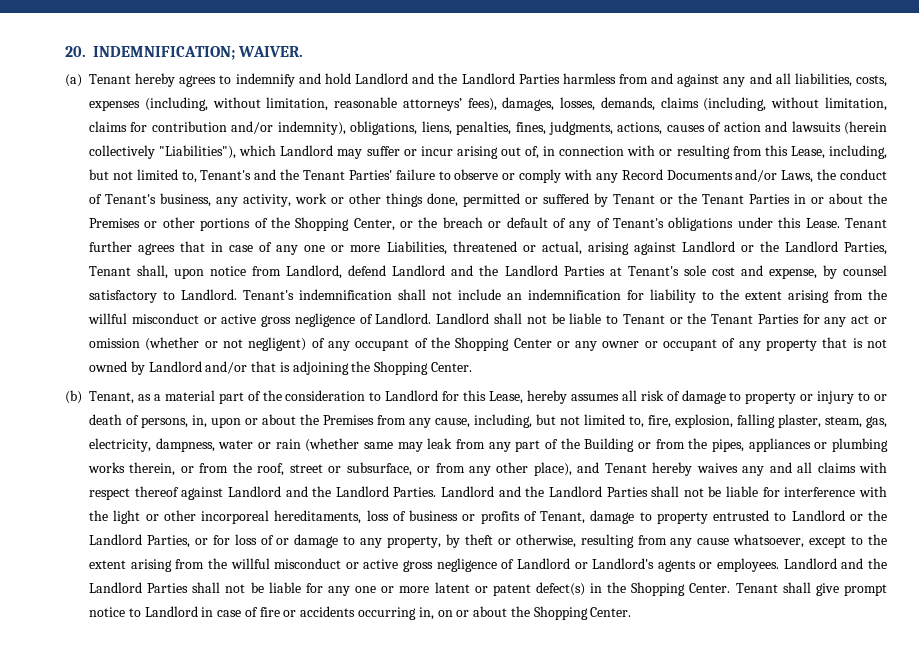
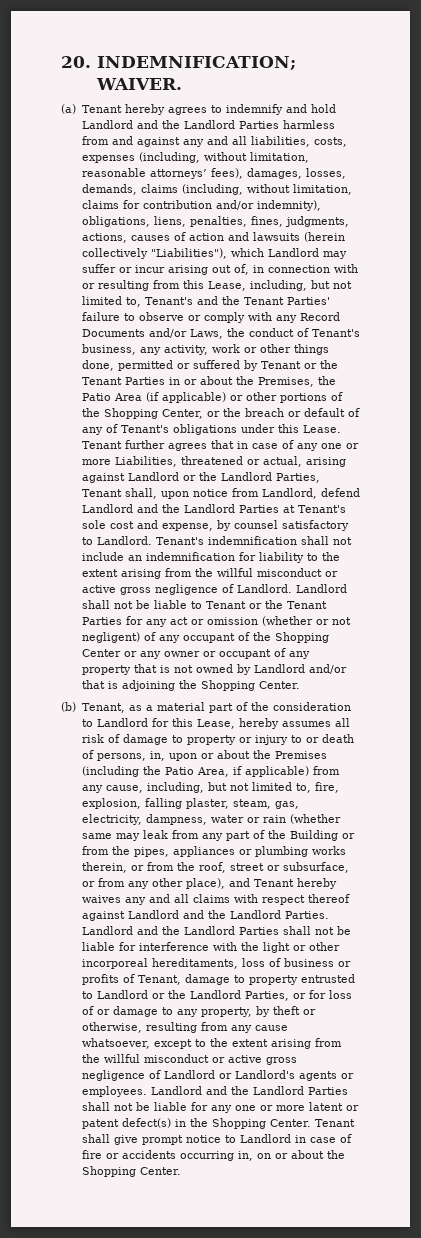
- (a) Tenant hereby agrees to indemnify and hold Landlord and the Landlord Parties harmless from and against any and all liabilities, costs, expenses (including, without limitation, reasonable attorneys’ fees), damages, losses, demands, claims (including, without limitation, claims for contribution and/or indemnity), obligations, liens, penalties, fines, judgments, actions, causes of action and lawsuits (herein collectively "Liabilities"), which Landlord may suffer or incur arising out of, in connection with or resulting from this Lease, including, but not limited to, Tenant's and the Tenant Parties' failure to observe or comply with any Record Documents and/or Laws, the conduct of Tenant's business, any activity, work or other things done, permitted or suffered by Tenant or the Tenant Parties in or about the Premises or other portions of the Shopping Center, or the breach or default of any of Tenant's obligations under this Lease.
+ (a) Tenant hereby agrees to indemnify and hold Landlord and the Landlord Parties harmless from and against any and all liabilities, costs, expenses (including, without limitation, reasonable attorneys’ fees), damages, losses, demands, claims (including, without limitation, claims for contribution and/or indemnity), obligations, liens, penalties, fines, judgments, actions, causes of action and lawsuits (herein collectively "Liabilities"), which Landlord may suffer or incur arising out of, in connection with or resulting from this Lease, including, but not limited to, Tenant's and the Tenant Parties' failure to observe or comply with any Record Documents and/or Laws, the conduct of Tenant's business, any activity, work or other things done, permitted or suffered by Tenant or the Tenant Parties in or about the Premises, the Patio Area (if applicable) or other portions of the Shopping Center, or the breach or default of any of Tenant's obligations under this Lease.
- (b) Tenant, as a material part of the consideration to Landlord for this Lease, hereby assumes all risk of damage to property or injury to or death of persons, in, upon or about the Premises from any cause, including, but not limited to, fire, explosion, falling plaster, steam, gas, electricity, dampness, water or rain (whether same may leak from any part of the Building or from the pipes, appliances or plumbing works therein, or from the roof, street or subsurface, or from any other place), and Tenant hereby waives any and all claims with respect thereof against Landlord and the Landlord Parties.
+ (b) Tenant, as a material part of the consideration to Landlord for this Lease, hereby assumes all risk of damage to property or injury to or death of persons, in, upon or about the Premises (including the Patio Area, if applicable) from any cause, including, but not limited to, fire, explosion, falling plaster, steam, gas, electricity, dampness, water or rain (whether same may leak from any part of the Building or from the pipes, appliances or plumbing works therein, or from the roof, street or subsurface, or from any other place), and Tenant hereby waives any and all claims with respect thereof against Landlord and the Landlord Parties.

